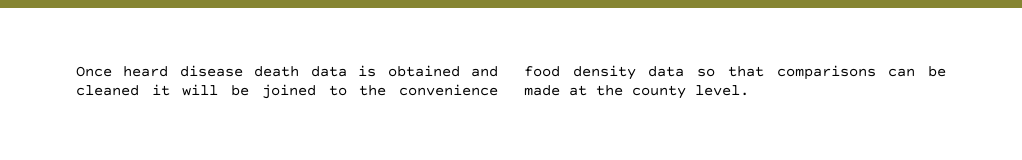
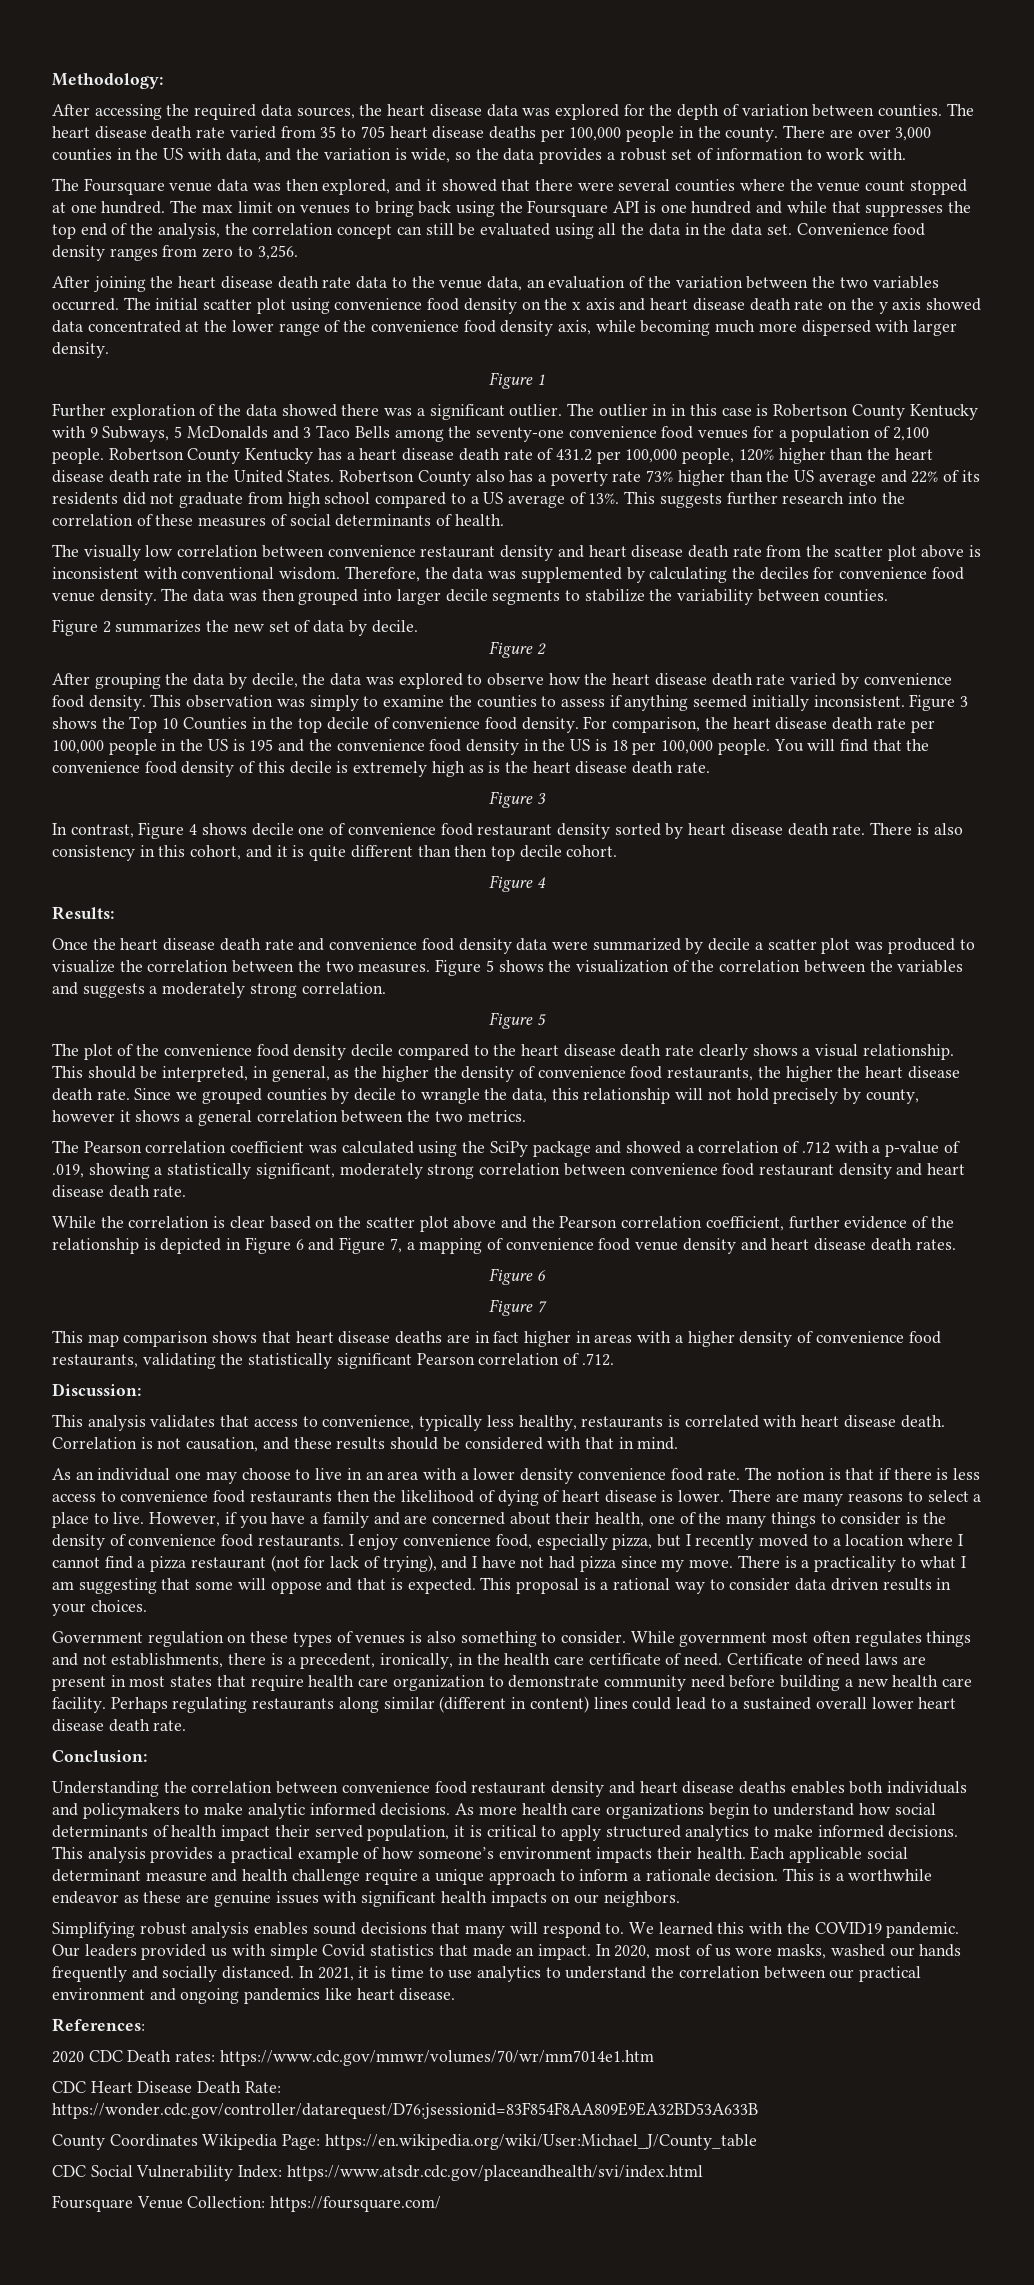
- Once heard disease death data is obtained and cleaned it will be joined to the convenience food density data so that comparisons can be made at the county level.
+ Methodology:
+ After accessing the required data sources, the heart disease data was explored for the depth of variation between counties. The heart disease death rate varied from 35 to 705 heart disease deaths per 100,000 people in the county. There are over 3,000 counties in the US with data, and the variation is wide, so the data provides a robust set of information to work with.
+ The Foursquare venue data was then explored, and it showed that there were several counties where the venue count stopped at one hundred. The max limit on venues to bring back using the Foursquare API is one hundred and while that suppresses the top end of the analysis, the correlation concept can still be evaluated using all the data in the data set. Convenience food density ranges from zero to 3,256.
+ After joining the heart disease death rate data to the venue data, an evaluation of the variation between the two variables occurred. The initial scatter plot using convenience food density on the x axis and heart disease death rate on the y axis showed data concentrated at the lower range of the convenience food density axis, while becoming much more dispersed with larger density.
+ Figure 1
+ Further exploration of the data showed there was a significant outlier. The outlier in in this case is Robertson County Kentucky with 9 Subways, 5 McDonalds and 3 Taco Bells among the seventy-one convenience food venues for a population of 2,100 people. Robertson County Kentucky has a heart disease death rate of 431.2 per 100,000 people, 120% higher than the heart disease death rate in the United States. Robertson County also has a poverty rate 73% higher than the US average and 22% of its residents did not graduate from high school compared to a US average of 13%. This suggests further research into the correlation of these measures of social determinants of health.
+ The visually low correlation between convenience restaurant density and heart disease death rate from the scatter plot above is inconsistent with conventional wisdom. Therefore, the data was supplemented by calculating the deciles for convenience food venue density. The data was then grouped into larger decile segments to stabilize the variability between counties.
+ Figure 2 summarizes the new set of data by decile.
+ Figure 2
+ After grouping the data by decile, the data was explored to observe how the heart disease death rate varied by convenience food density. This observation was simply to examine the counties to assess if anything seemed initially inconsistent. Figure 3 shows the Top 10 Counties in the top decile of convenience food density. For comparison, the heart disease death rate per 100,000 people in the US is 195 and the convenience food density in the US is 18 per 100,000 people. You will find that the convenience food density of this decile is extremely high as is the heart disease death rate.
+ Figure 3
+ In contrast, Figure 4 shows decile one of convenience food restaurant density sorted by heart disease death rate. There is also consistency in this cohort, and it is quite different than then top decile cohort.
+ Figure 4
+ Results:
+ Once the heart disease death rate and convenience food density data were summarized by decile a scatter plot was produced to visualize the correlation between the two measures. Figure 5 shows the visualization of the correlation between the variables and suggests a moderately strong correlation.
+ Figure 5
+ The plot of the convenience food density decile compared to the heart disease death rate clearly shows a visual relationship. This should be interpreted, in general, as the higher the density of convenience food restaurants, the higher the heart disease death rate. Since we grouped counties by decile to wrangle the data, this relationship will not hold precisely by county, however it shows a general correlation between the two metrics.
+ The Pearson correlation coefficient was calculated using the SciPy package and showed a correlation of .712 with a p-value of .019, showing a statistically significant, moderately strong correlation between convenience food restaurant density and heart disease death rate.
+ While the correlation is clear based on the scatter plot above and the Pearson correlation coefficient, further evidence of the relationship is depicted in Figure 6 and Figure 7, a mapping of convenience food venue density and heart disease death rates.
+ Figure 6
+ Figure 7
+ This map comparison shows that heart disease deaths are in fact higher in areas with a higher density of convenience food restaurants, validating the statistically significant Pearson correlation of .712.
+ Discussion:
+ This analysis validates that access to convenience, typically less healthy, restaurants is correlated with heart disease death. Correlation is not causation, and these results should be considered with that in mind.
+ As an individual one may choose to live in an area with a lower density convenience food rate. The notion is that if there is less access to convenience food restaurants then the likelihood of dying of heart disease is lower. There are many reasons to select a place to live. However, if you have a family and are concerned about their health, one of the many things to consider is the density of convenience food restaurants. I enjoy convenience food, especially pizza, but I recently moved to a location where I cannot find a pizza restaurant (not for lack of trying), and I have not had pizza since my move. There is a practicality to what I am suggesting that some will oppose and that is expected. This proposal is a rational way to consider data driven results in your choices.
+ Government regulation on these types of venues is also something to consider. While government most often regulates things and not establishments, there is a precedent, ironically, in the health care certificate of need. Certificate of need laws are present in most states that require health care organization to demonstrate community need before building a new health care facility. Perhaps regulating restaurants along similar (different in content) lines could lead to a sustained overall lower heart disease death rate.
+ Conclusion:
+ Understanding the correlation between convenience food restaurant density and heart disease deaths enables both individuals and policymakers to make analytic informed decisions. As more health care organizations begin to understand how social determinants of health impact their served population, it is critical to apply structured analytics to make informed decisions. This analysis provides a practical example of how someone’s environment impacts their health. Each applicable social determinant measure and health challenge require a unique approach to inform a rationale decision. This is a worthwhile endeavor as these are genuine issues with significant health impacts on our neighbors.
+ Simplifying robust analysis enables sound decisions that many will respond to. We learned this with the COVID19 pandemic. Our leaders provided us with simple Covid statistics that made an impact. In 2020, most of us wore masks, washed our hands frequently and socially distanced. In 2021, it is time to use analytics to understand the correlation between our practical environment and ongoing pandemics like heart disease.
+ References:
+ 2020 CDC Death rates: https://www.cdc.gov/mmwr/volumes/70/wr/mm7014e1.htm
+ CDC Heart Disease Death Rate: https://wonder.cdc.gov/controller/datarequest/D76;jsessionid=83F854F8AA809E9EA32BD53A633B
+ County Coordinates Wikipedia Page: https://en.wikipedia.org/wiki/User:Michael_J/County_table
+ CDC Social Vulnerability Index: https://www.atsdr.cdc.gov/placeandhealth/svi/index.html
+ Foursquare Venue Collection: https://foursquare.com/

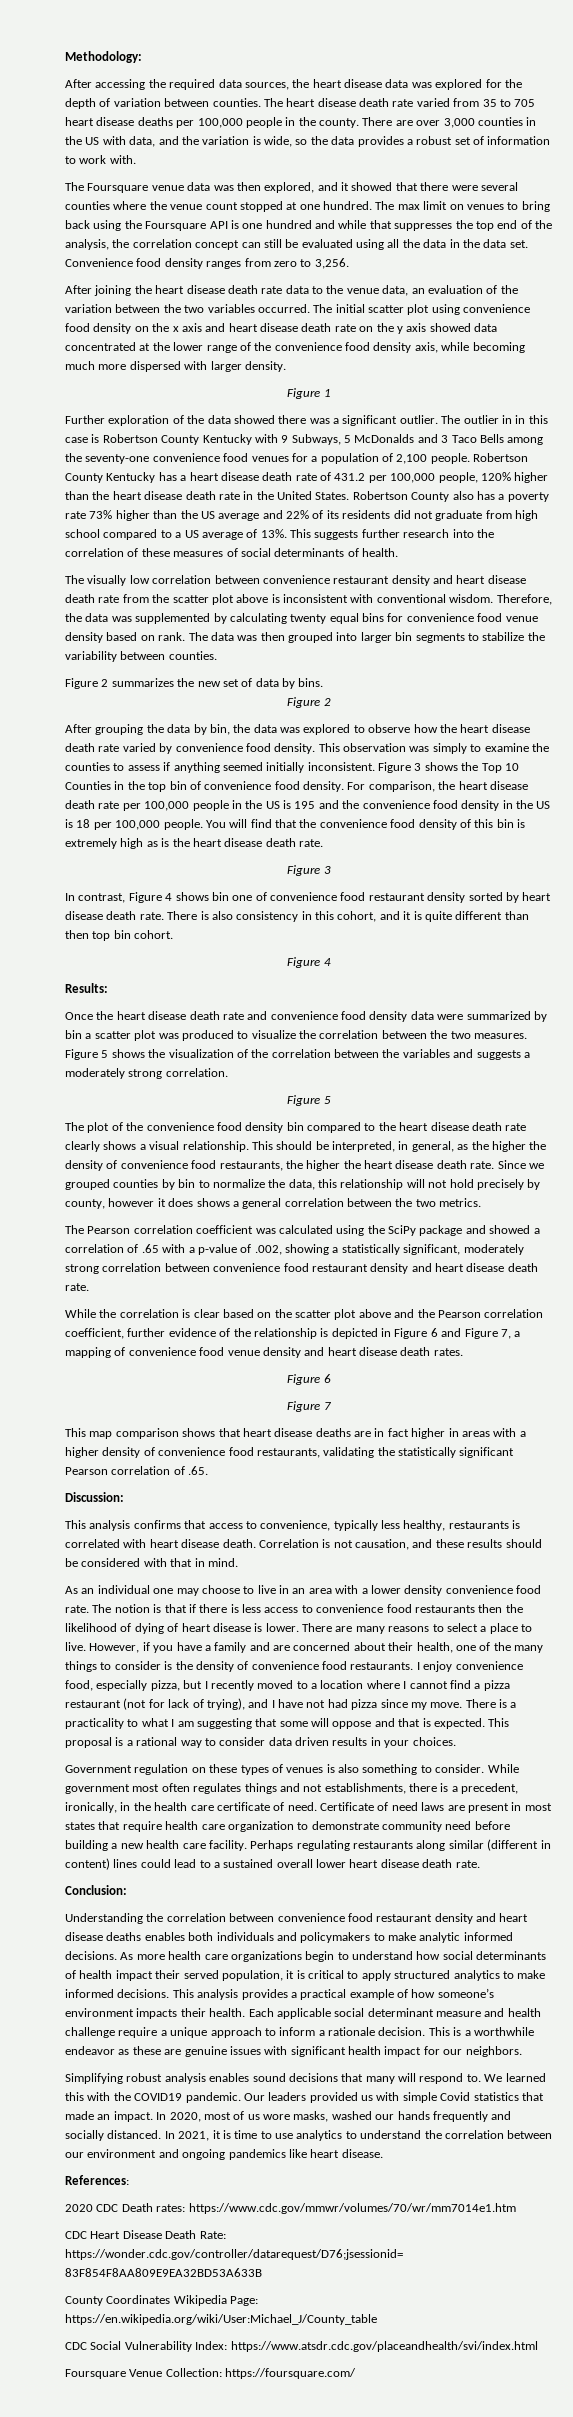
- Therefore, the data was supplemented by calculating the deciles for convenience food venue density.
+ Therefore, the data was supplemented by calculating twenty equal bins for convenience food venue density based on rank.
- The data was then grouped into larger decile segments to stabilize the variability between counties.
+ The data was then grouped into larger bin segments to stabilize the variability between counties.
- Figure 2 summarizes the new set of data by decile.
+ Figure 2 summarizes the new set of data by bins.
- After grouping the data by decile, the data was explored to observe how the heart disease death rate varied by convenience food density.
+ After grouping the data by bin, the data was explored to observe how the heart disease death rate varied by convenience food density.
- Figure 3 shows the Top 10 Counties in the top decile of convenience food density.
+ Figure 3 shows the Top 10 Counties in the top bin of convenience food density.
- You will find that the convenience food density of this decile is extremely high as is the heart disease death rate.
+ You will find that the convenience food density of this bin is extremely high as is the heart disease death rate.
- In contrast, Figure 4 shows decile one of convenience food restaurant density sorted by heart disease death rate.
+ In contrast, Figure 4 shows bin one of convenience food restaurant density sorted by heart disease death rate.
- There is also consistency in this cohort, and it is quite different than then top decile cohort.
+ There is also consistency in this cohort, and it is quite different than then top bin cohort.
- Once the heart disease death rate and convenience food density data were summarized by decile a scatter plot was produced to visualize the correlation between the two measures.
+ Once the heart disease death rate and convenience food density data were summarized by bin a scatter plot was produced to visualize the correlation between the two measures.
- The plot of the convenience food density decile compared to the heart disease death rate clearly shows a visual relationship.
+ The plot of the convenience food density bin compared to the heart disease death rate clearly shows a visual relationship.
- Since we grouped counties by decile to wrangle the data, this relationship will not hold precisely by county, however it shows a general correlation between the two metrics.
+ Since we grouped counties by bin to normalize the data, this relationship will not hold precisely by county, however it does shows a general correlation between the two metrics.
- The Pearson correlation coefficient was calculated using the SciPy package and showed a correlation of .712 with a p-value of .019, showing a statistically significant, moderately strong correlation between convenience food restaurant density and heart disease death rate.
+ The Pearson correlation coefficient was calculated using the SciPy package and showed a correlation of .65 with a p-value of .002, showing a statistically significant, moderately strong correlation between convenience food restaurant density and heart disease death rate.
- This map comparison shows that heart disease deaths are in fact higher in areas with a higher density of convenience food restaurants, validating the statistically significant Pearson correlation of .712.
+ This map comparison shows that heart disease deaths are in fact higher in areas with a higher density of convenience food restaurants, validating the statistically significant Pearson correlation of .65.
- This analysis validates that access to convenience, typically less healthy, restaurants is correlated with heart disease death.
+ This analysis confirms that access to convenience, typically less healthy, restaurants is correlated with heart disease death.
- This is a worthwhile endeavor as these are genuine issues with significant health impacts on our neighbors.
+ This is a worthwhile endeavor as these are genuine issues with significant health impact for our neighbors.
- In 2021, it is time to use analytics to understand the correlation between our practical environment and ongoing pandemics like heart disease.
+ In 2021, it is time to use analytics to understand the correlation between our environment and ongoing pandemics like heart disease.

